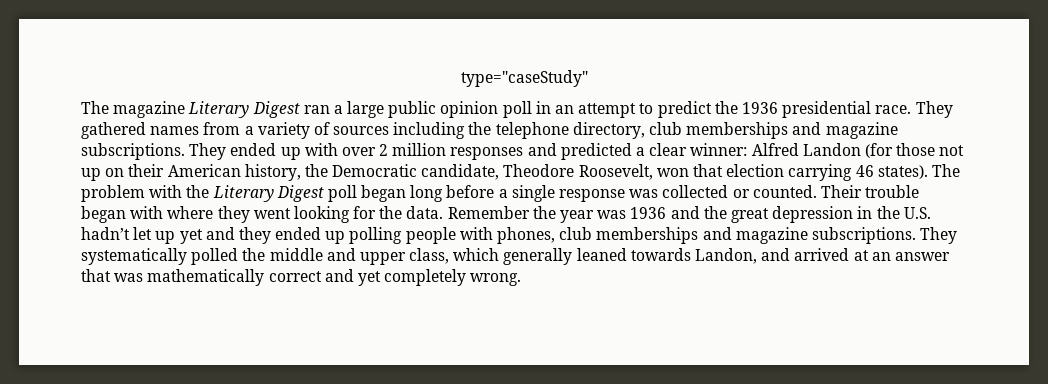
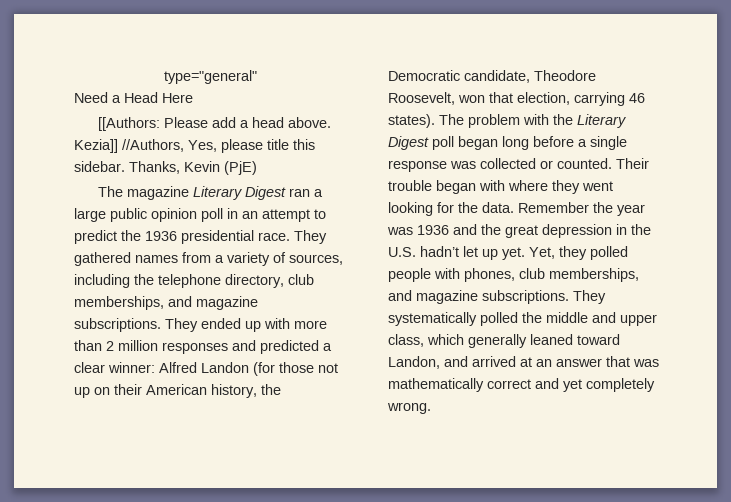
- type="caseStudy"
+ type="general"
+ Need a Head Here
+ [[Authors: Please add a head above. Kezia]] //Authors, Yes, please title this sidebar. Thanks, Kevin (PjE)
- They gathered names from a variety of sources including the telephone directory, club memberships and magazine subscriptions.
+ They gathered names from a variety of sources, including the telephone directory, club memberships, and magazine subscriptions.
- They ended up with over 2 million responses and predicted a clear winner: Alfred Landon (for those not up on their American history, the Democratic candidate, Theodore Roosevelt, won that election carrying 46 states).
+ They ended up with more than 2 million responses and predicted a clear winner: Alfred Landon (for those not up on their American history, the Democratic candidate, Theodore Roosevelt, won that election, carrying 46 states).
- Remember the year was 1936 and the great depression in the U.S. hadn’t let up yet and they ended up polling people with phones, club memberships and magazine subscriptions.
+ Remember the year was 1936 and the great depression in the U.S. hadn’t let up yet. Yet, they polled people with phones, club memberships, and magazine subscriptions.
- They systematically polled the middle and upper class, which generally leaned towards Landon, and arrived at an answer that was mathematically correct and yet completely wrong.
+ They systematically polled the middle and upper class, which generally leaned toward Landon, and arrived at an answer that was mathematically correct and yet completely wrong.

